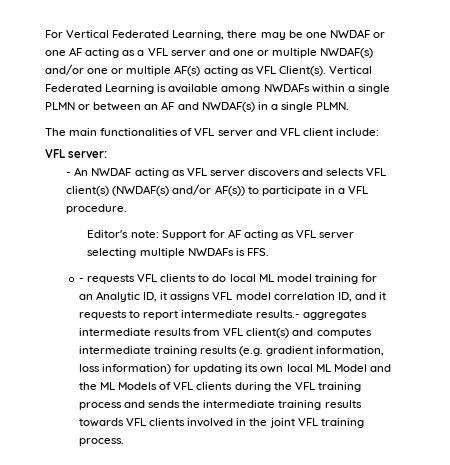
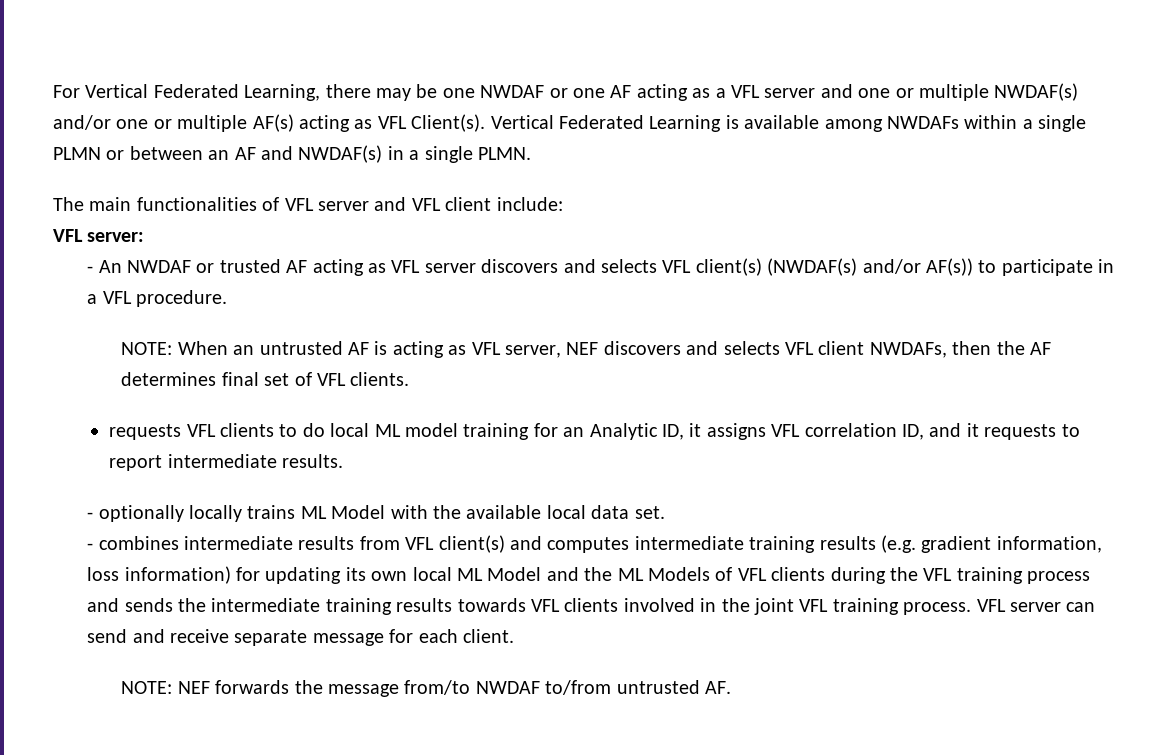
- - An NWDAF acting as VFL server discovers and selects VFL client(s) (NWDAF(s) and/or AF(s)) to participate in a VFL procedure.
+ - An NWDAF or trusted AF acting as VFL server discovers and selects VFL client(s) (NWDAF(s) and/or AF(s)) to participate in a VFL procedure.
- Editor's note: Support for AF acting as VFL server selecting multiple NWDAFs is FFS.
- - requests VFL clients to do local ML model training for an Analytic ID, it assigns VFL model correlation ID, and it requests to report intermediate results.- aggregates intermediate results from VFL client(s) and computes intermediate training results (e.g. gradient information, loss information) for updating its own local ML Model and the ML Models of VFL clients during the VFL training process and sends the intermediate training results towards VFL clients involved in the joint VFL training process.
+ NOTE: When an untrusted AF is acting as VFL server, NEF discovers and selects VFL client NWDAFs, then the AF determines final set of VFL clients.
+ requests VFL clients to do local ML model training for an Analytic ID, it assigns VFL correlation ID, and it requests to report intermediate results.
+ - optionally locally trains ML Model with the available local data set.
+ - combines intermediate results from VFL client(s) and computes intermediate training results (e.g. gradient information, loss information) for updating its own local ML Model and the ML Models of VFL clients during the VFL training process and sends the intermediate training results towards VFL clients involved in the joint VFL training process.
+ VFL server can send and receive separate message for each client.
+ NOTE: NEF forwards the message from/to NWDAF to/from untrusted AF.

